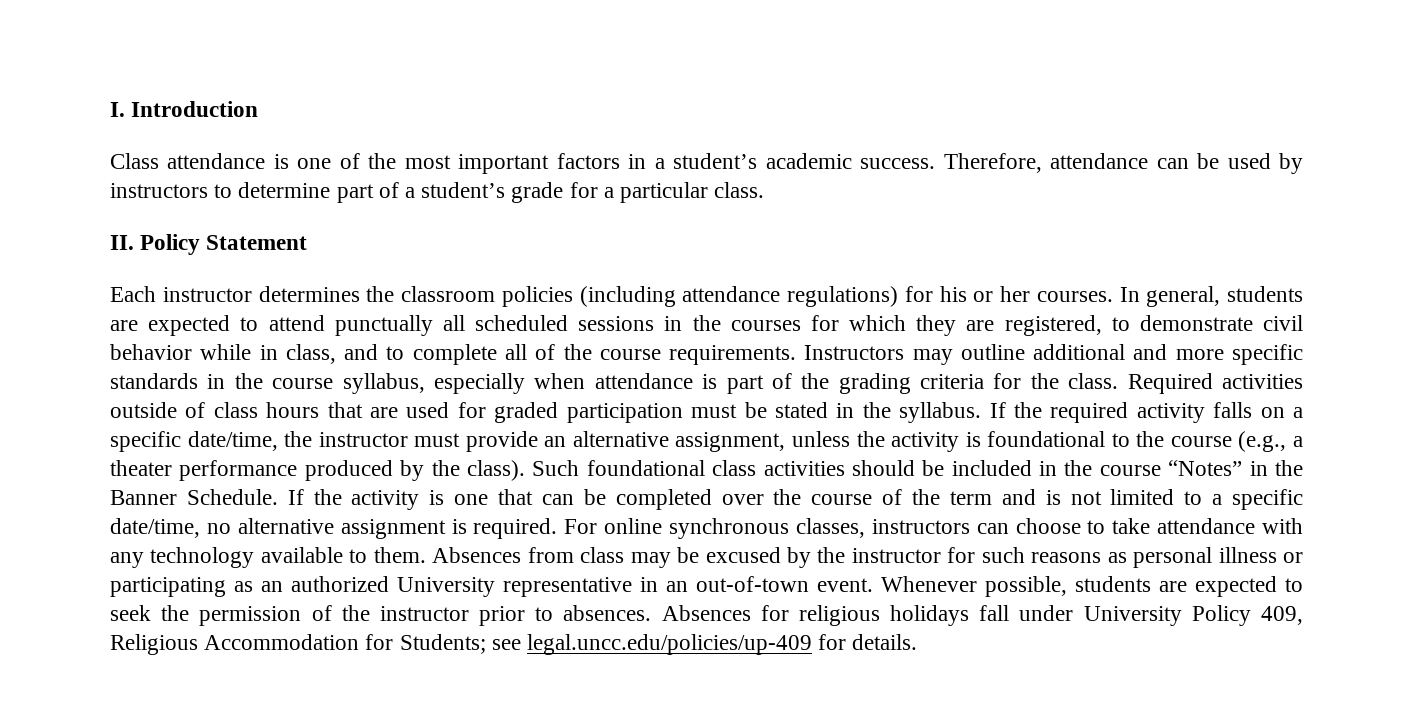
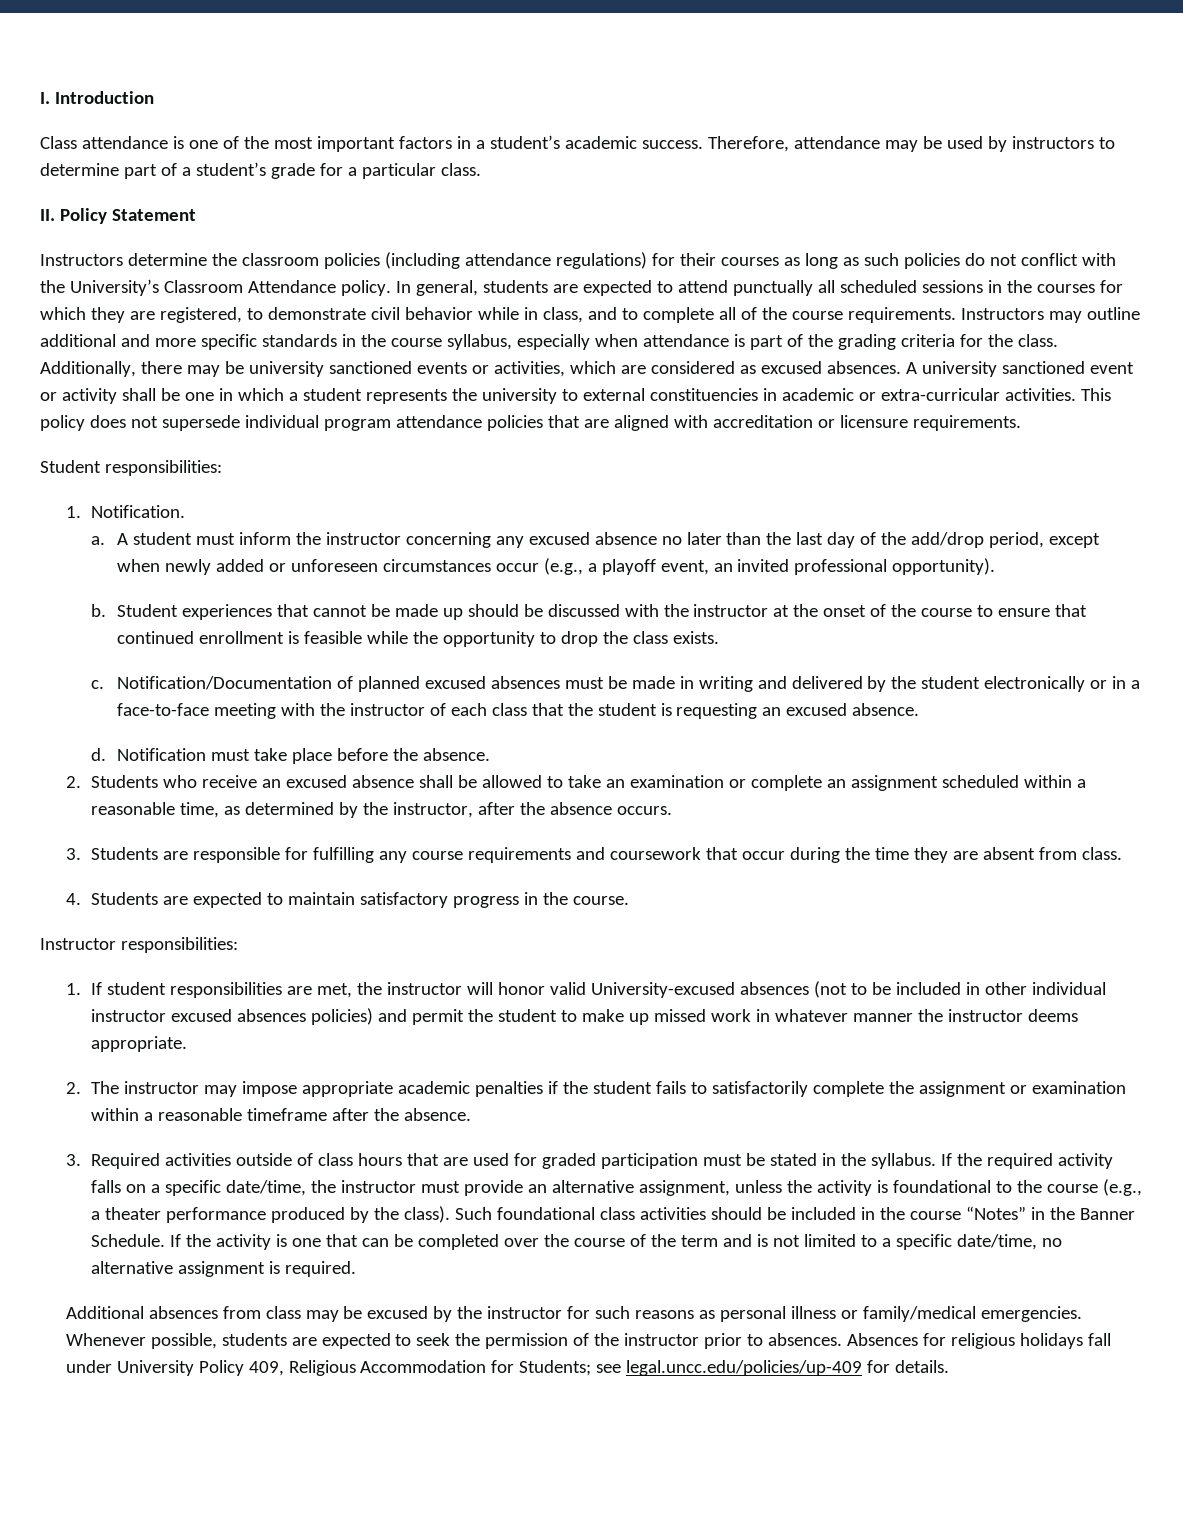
- Therefore, attendance can be used by instructors to determine part of a student’s grade for a particular class.
+ Therefore, attendance may be used by instructors to determine part of a student’s grade for a particular class.
- Each instructor determines the classroom policies (including attendance regulations) for his or her courses.
+ Instructors determine the classroom policies (including attendance regulations) for their courses as long as such policies do not conflict with the University’s Classroom Attendance policy.
- Required activities outside of class hours that are used for graded participation must be stated in the syllabus.
+ Additionally, there may be university sanctioned events or activities, which are considered as excused absences. A university sanctioned event or activity shall be one in which a student represents the university to external constituencies in academic or extra-curricular activities. This policy does not supersede individual program attendance policies that are aligned with accreditation or licensure requirements.
+ Student responsibilities:
+ 1. Notification.
+ a. A student must inform the instructor concerning any excused absence no later than the last day of the add/drop period, except when newly added or unforeseen circumstances occur (e.g., a playoff event, an invited professional opportunity).
+ b. Student experiences that cannot be made up should be discussed with the instructor at the onset of the course to ensure that continued enrollment is feasible while the opportunity to drop the class exists.
+ c. Notification/Documentation of planned excused absences must be made in writing and delivered by the student electronically or in a face-to-face meeting with the instructor of each class that the student is requesting an excused absence.
+ d. Notification must take place before the absence.
+ 2. Students who receive an excused absence shall be allowed to take an examination or complete an assignment scheduled within a reasonable time, as determined by the instructor, after the absence occurs.
+ 3. Students are responsible for fulfilling any course requirements and coursework that occur during the time they are absent from class.
+ 4. Students are expected to maintain satisfactory progress in the course.
+ Instructor responsibilities:
+ 1. If student responsibilities are met, the instructor will honor valid University-excused absences (not to be included in other individual instructor excused absences policies) and permit the student to make up missed work in whatever manner the instructor deems appropriate.
+ 2. The instructor may impose appropriate academic penalties if the student fails to satisfactorily complete the assignment or examination within a reasonable timeframe after the absence.
+ 3. Required activities outside of class hours that are used for graded participation must be stated in the syllabus.
- If the activity is one that can be completed over the course of the term and is not limited to a specific date/time, no alternative assignment is required. For online synchronous classes, instructors can choose to take attendance with any technology available to them. Absences from class may be excused by the instructor for such reasons as personal illness or participating as an authorized University representative in an out-of-town event.
+ If the activity is one that can be completed over the course of the term and is not limited to a specific date/time, no alternative assignment is required.
+ Additional absences from class may be excused by the instructor for such reasons as personal illness or family/medical emergencies.

